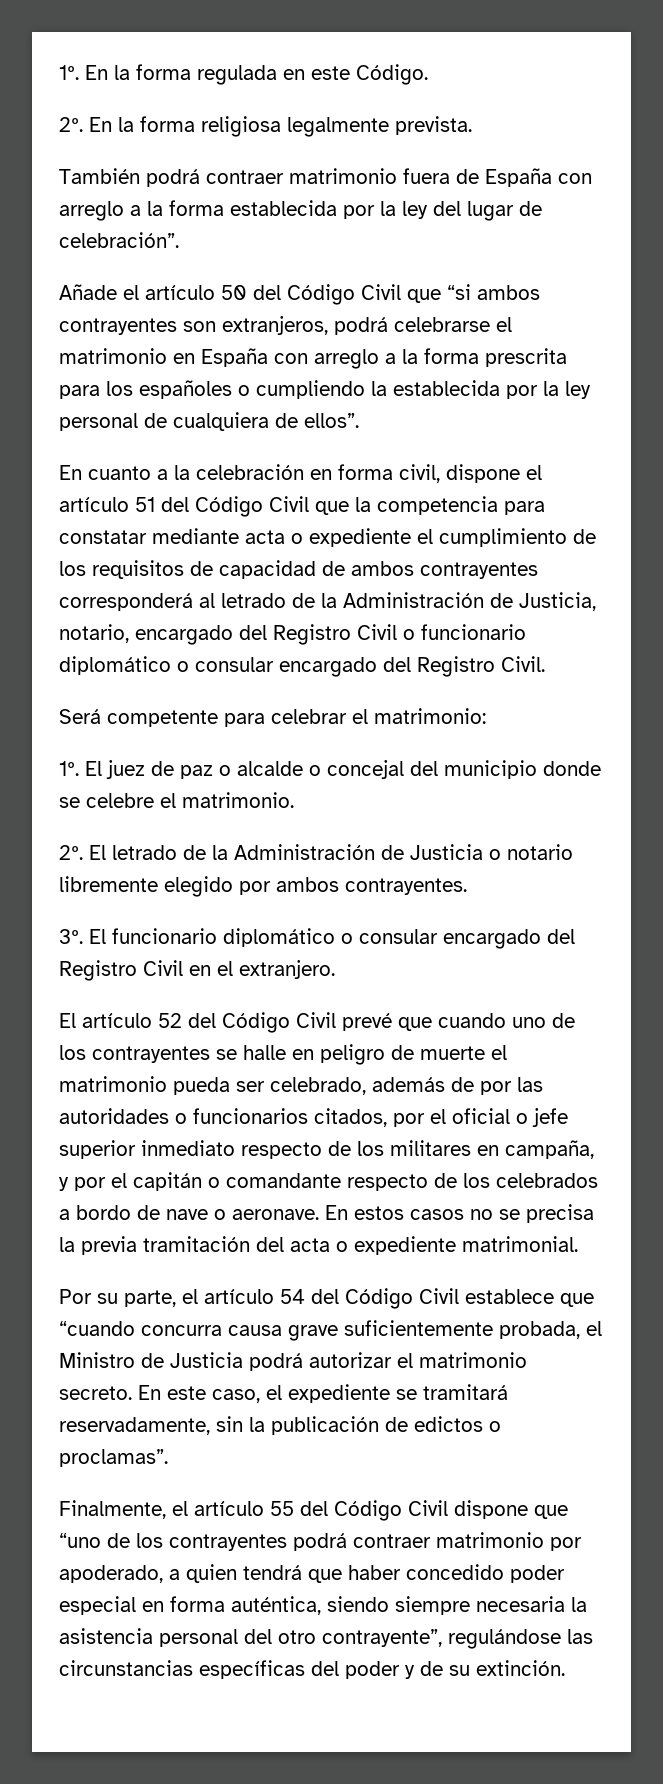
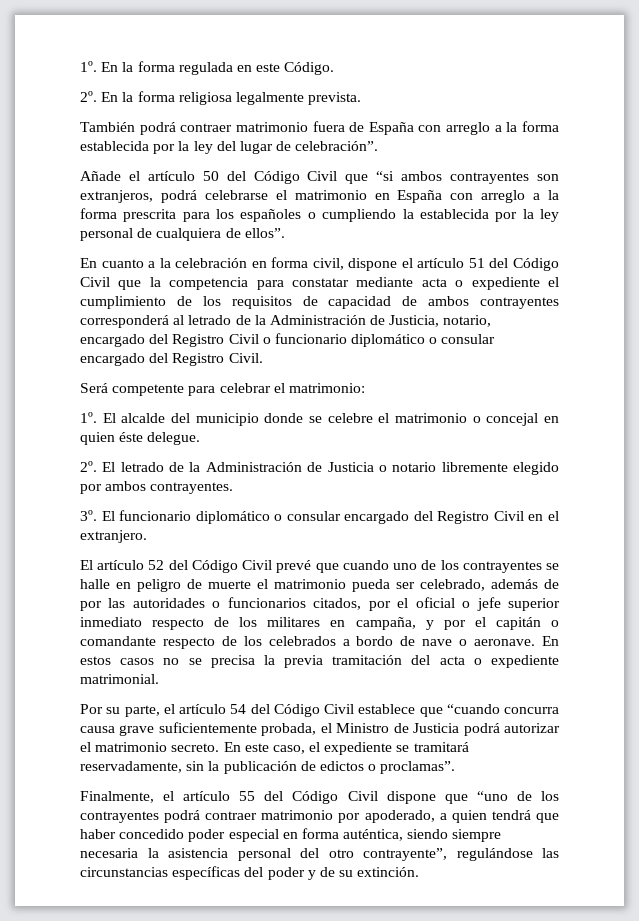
- El juez de paz o alcalde o concejal del municipio donde se celebre el matrimonio.
+ El alcalde del municipio donde se celebre el matrimonio o concejal en quien éste delegue.

